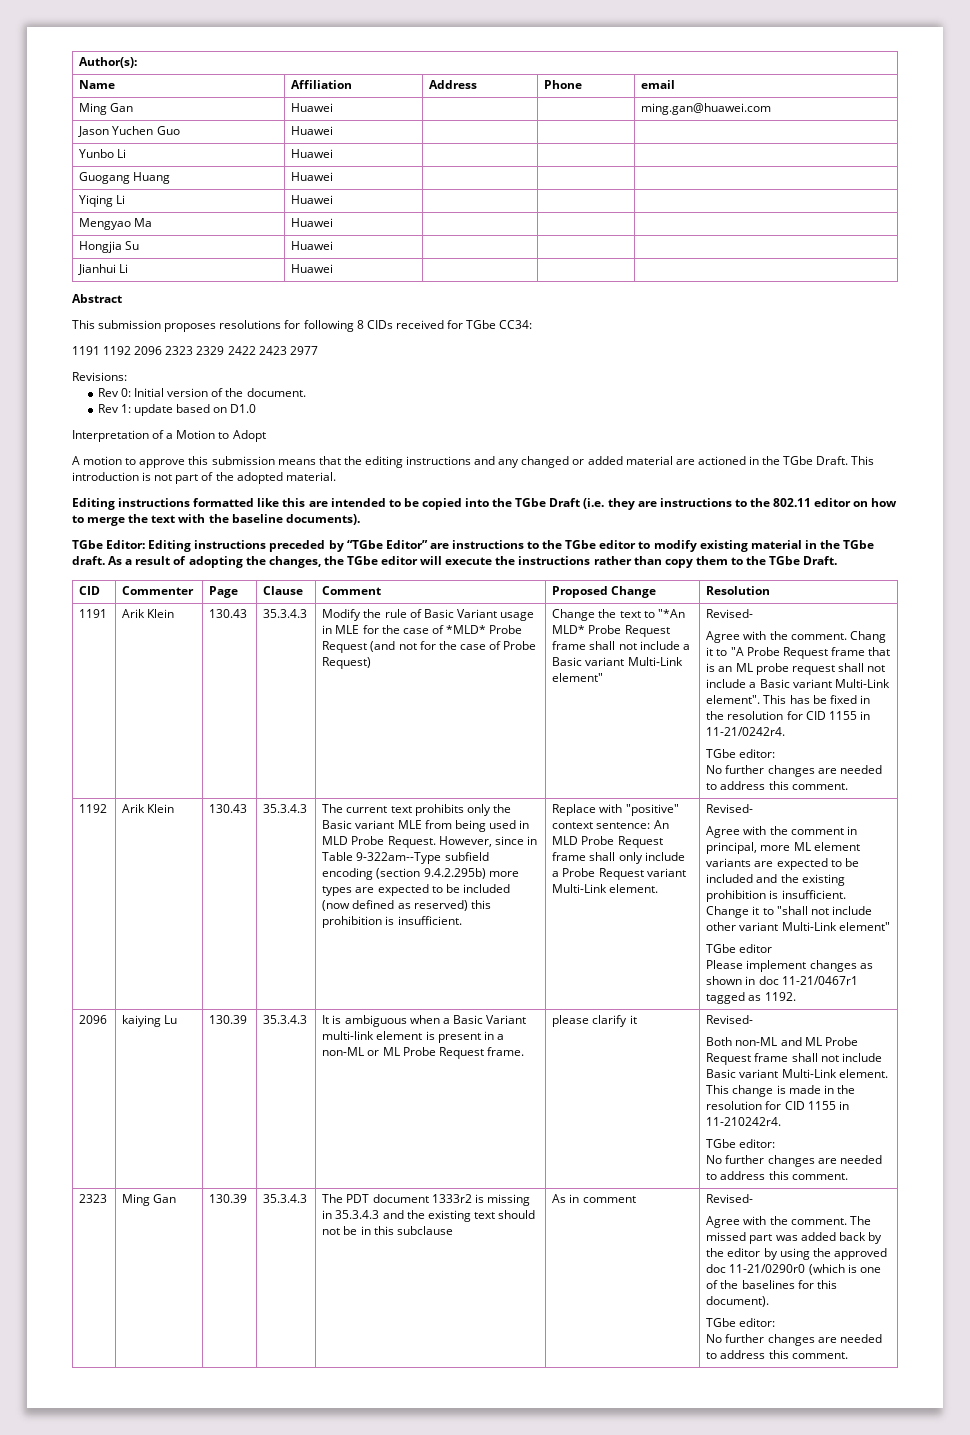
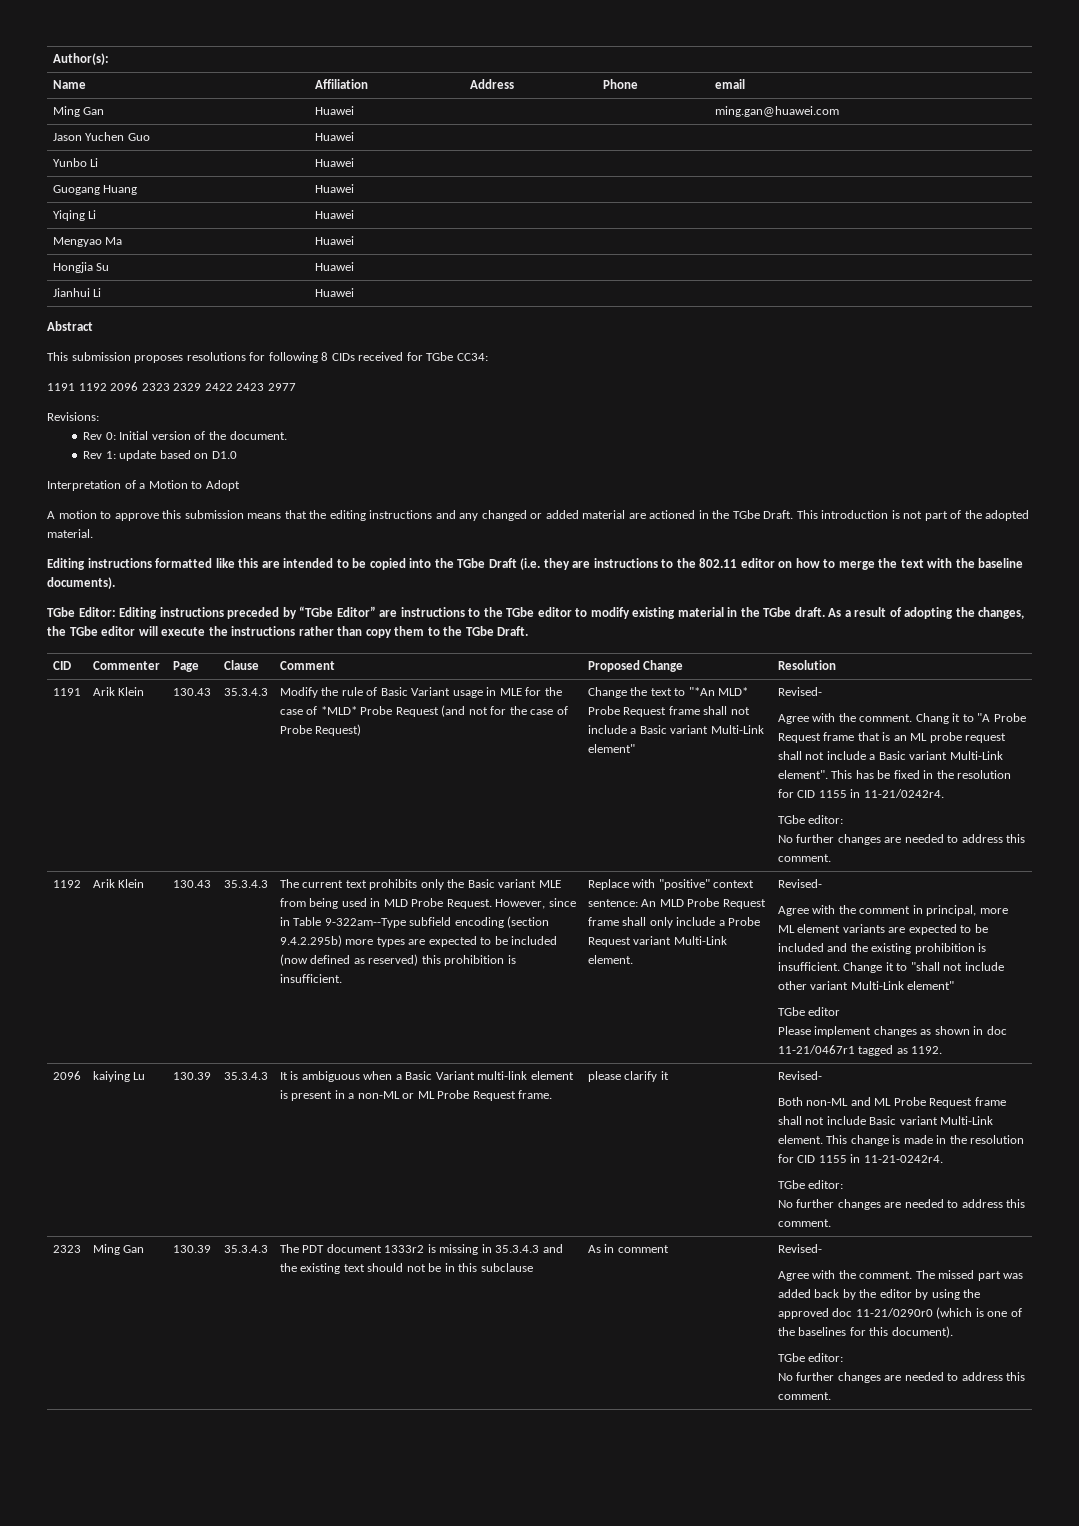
- This change is made in the resolution for CID 1155 in 11-210242r4.
+ This change is made in the resolution for CID 1155 in 11-21-0242r4.

